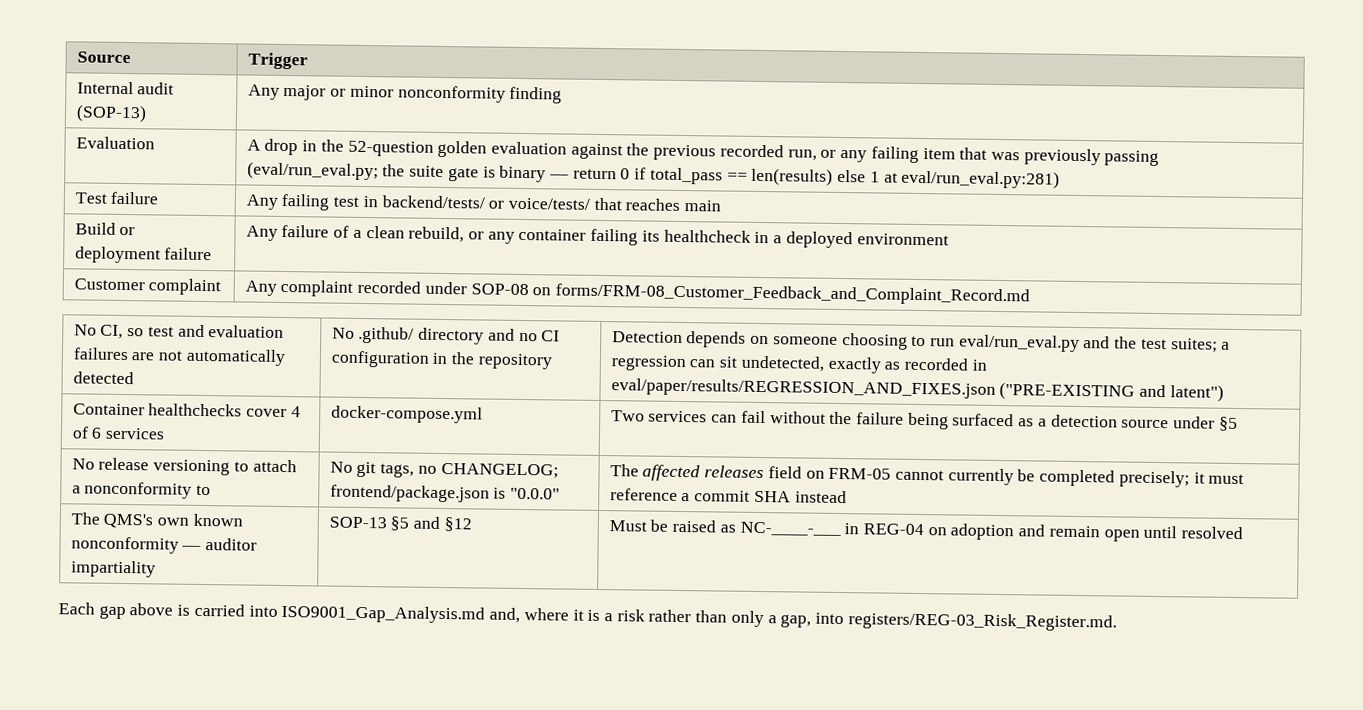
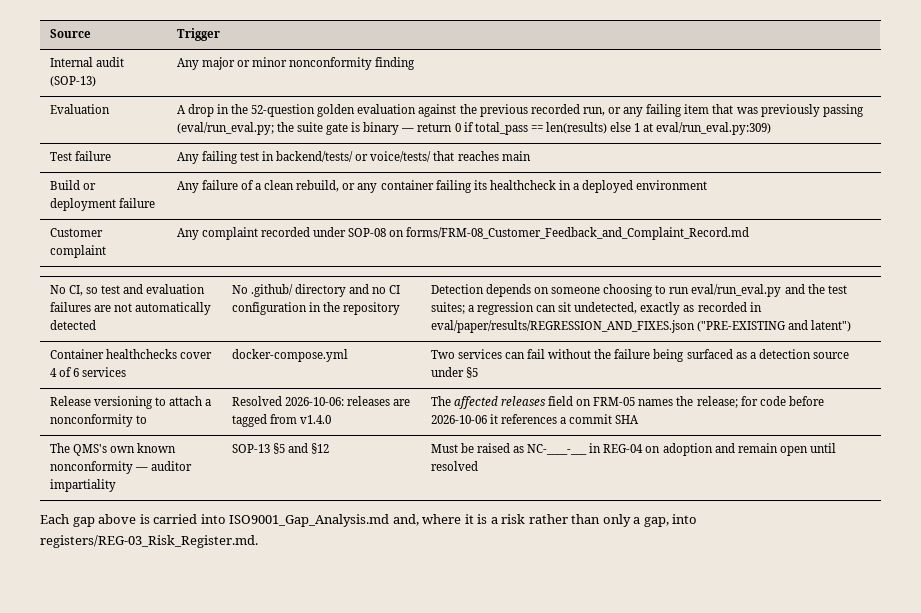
- Evaluation | A drop in the 52-question golden evaluation against the previous recorded run, or any failing item that was previously passing (eval/run_eval.py; the suite gate is binary — return 0 if total_pass == len(results) else 1 at eval/run_eval.py:281)
+ Evaluation | A drop in the 52-question golden evaluation against the previous recorded run, or any failing item that was previously passing (eval/run_eval.py; the suite gate is binary — return 0 if total_pass == len(results) else 1 at eval/run_eval.py:309)
- No release versioning to attach a nonconformity to | No git tags, no CHANGELOG; frontend/package.json is "0.0.0" | The affected releases field on FRM-05 cannot currently be completed precisely; it must reference a commit SHA instead
+ Release versioning to attach a nonconformity to | Resolved 2026-10-06: releases are tagged from v1.4.0 | The affected releases field on FRM-05 names the release; for code before 2026-10-06 it references a commit SHA

